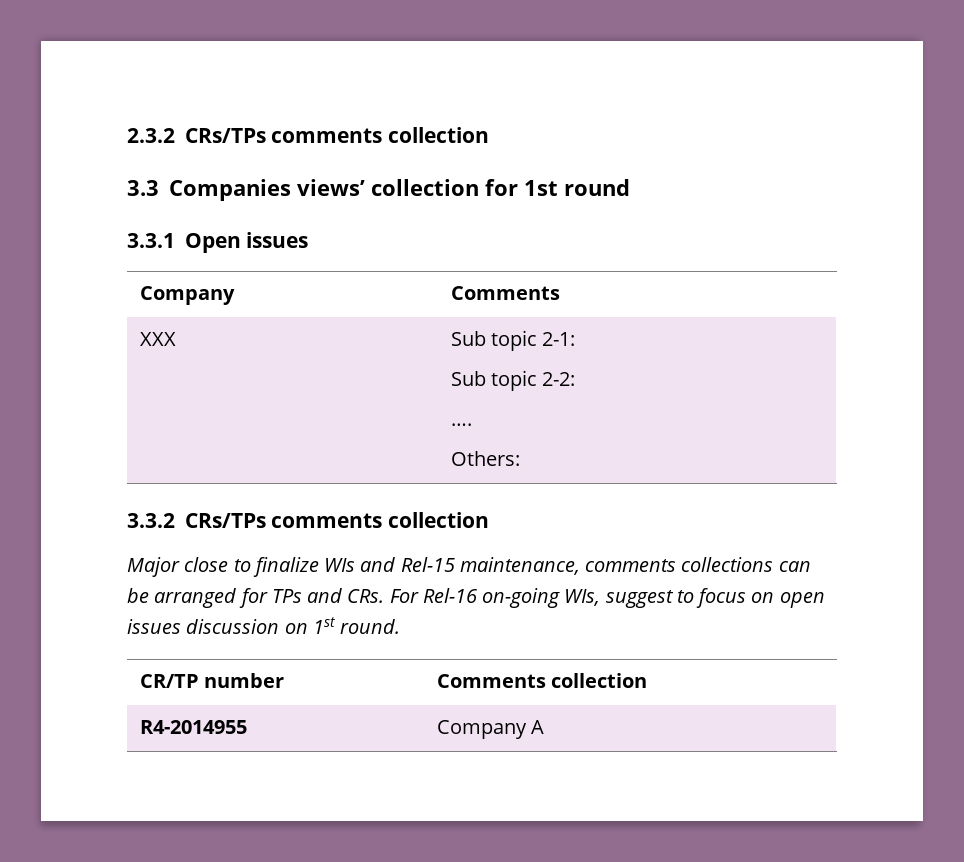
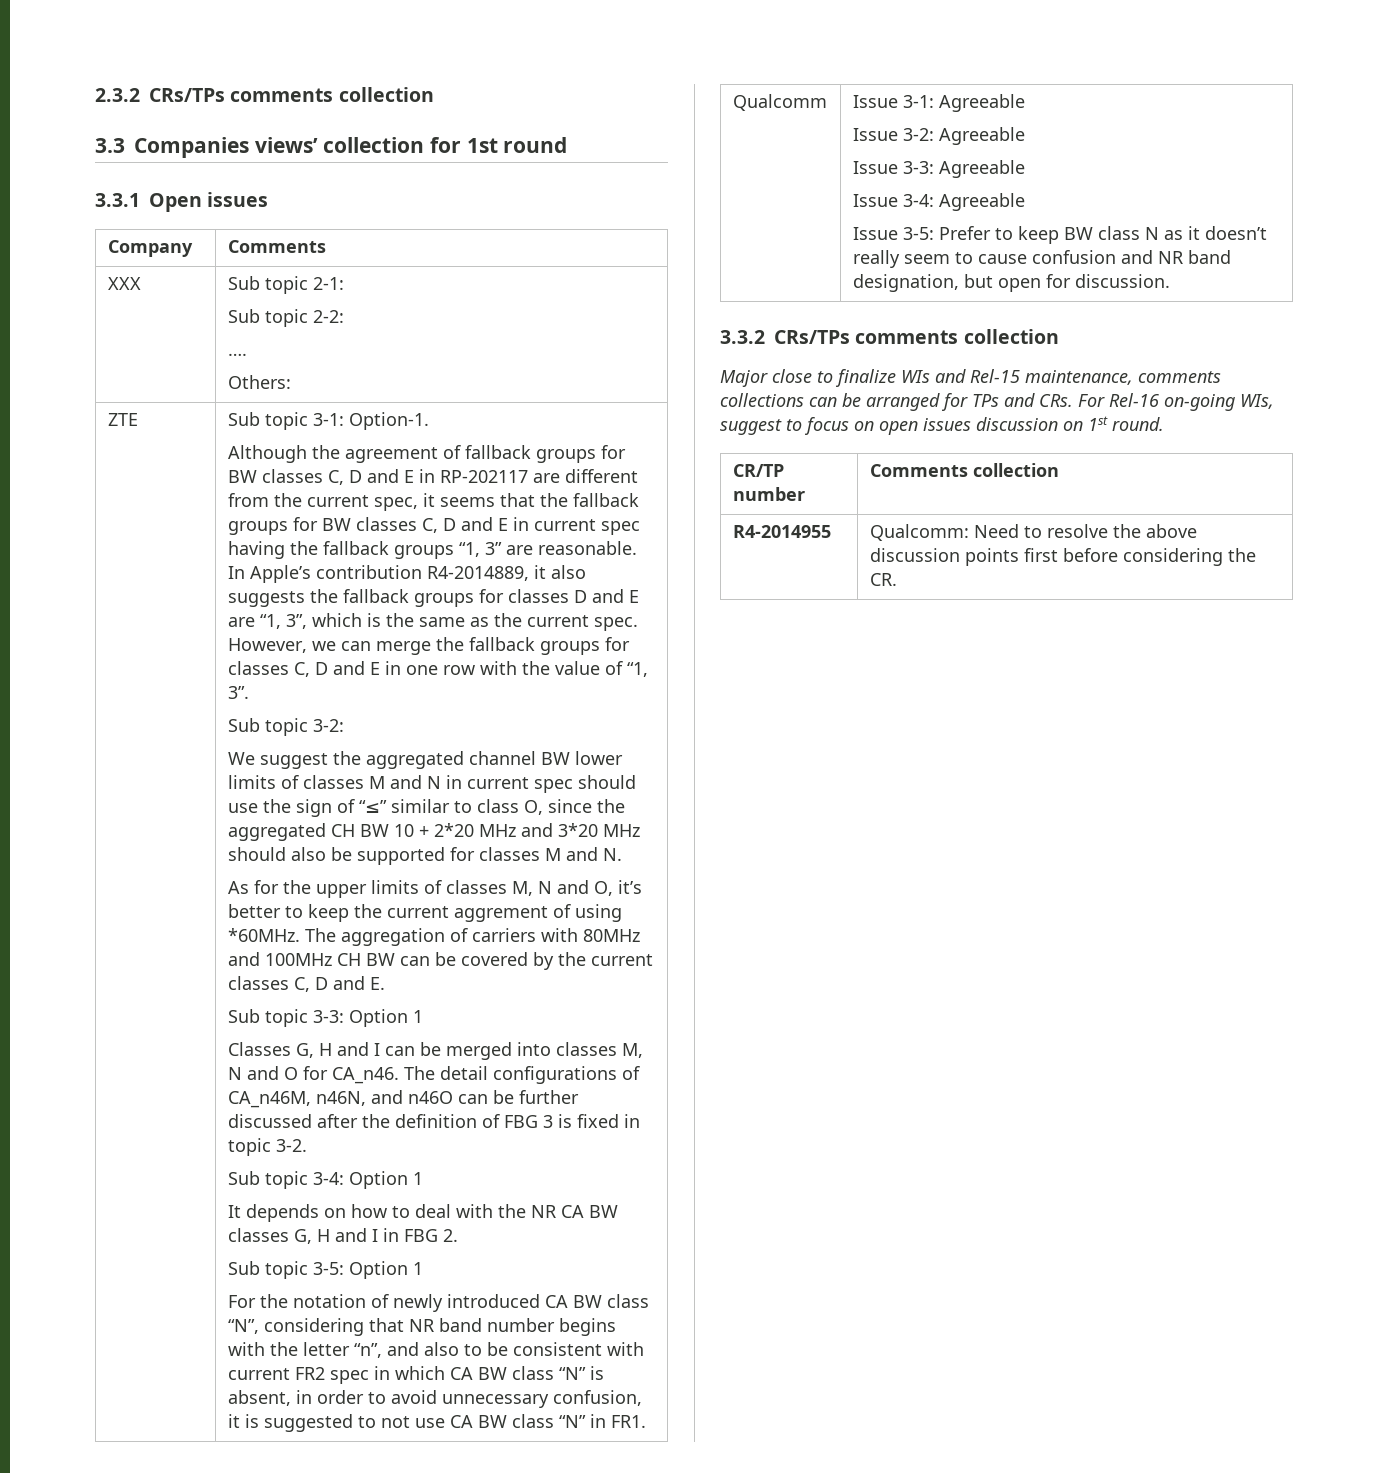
+ ZTE | Sub topic 3-1: Option-1.
+ Although the agreement of fallback groups for BW classes C, D and E in RP-202117 are different from the current spec, it seems that the fallback groups for BW classes C, D and E in current spec having the fallback groups “1, 3” are reasonable. In Apple’s contribution R4-2014889, it also suggests the fallback groups for classes D and E are “1, 3”, which is the same as the current spec. However, we can merge the fallback groups for classes C, D and E in one row with the value of “1, 3”.
+ Sub topic 3-2:
+ We suggest the aggregated channel BW lower limits of classes M and N in current spec should use the sign of “≤” similar to class O, since the aggregated CH BW 10 + 2*20 MHz and 3*20 MHz should also be supported for classes M and N.
+ As for the upper limits of classes M, N and O, it’s better to keep the current aggrement of using *60MHz. The aggregation of carriers with 80MHz and 100MHz CH BW can be covered by the current classes C, D and E.
+ Sub topic 3-3: Option 1
+ Classes G, H and I can be merged into classes M, N and O for CA_n46. The detail configurations of CA_n46M, n46N, and n46O can be further discussed after the definition of FBG 3 is fixed in topic 3-2.
+ Sub topic 3-4: Option 1
+ It depends on how to deal with the NR CA BW classes G, H and I in FBG 2.
+ Sub topic 3-5: Option 1
+ For the notation of newly introduced CA BW class “N”, considering that NR band number begins with the letter “n”, and also to be consistent with current FR2 spec in which CA BW class “N” is absent, in order to avoid unnecessary confusion, it is suggested to not use CA BW class “N” in FR1.
+ Qualcomm | Issue 3-1: Agreeable
+ Issue 3-2: Agreeable
+ Issue 3-3: Agreeable
+ Issue 3-4: Agreeable
+ Issue 3-5: Prefer to keep BW class N as it doesn’t really seem to cause confusion and NR band designation, but open for discussion.
- R4-2014955 | Company A
+ R4-2014955 | Qualcomm: Need to resolve the above discussion points first before considering the CR.

